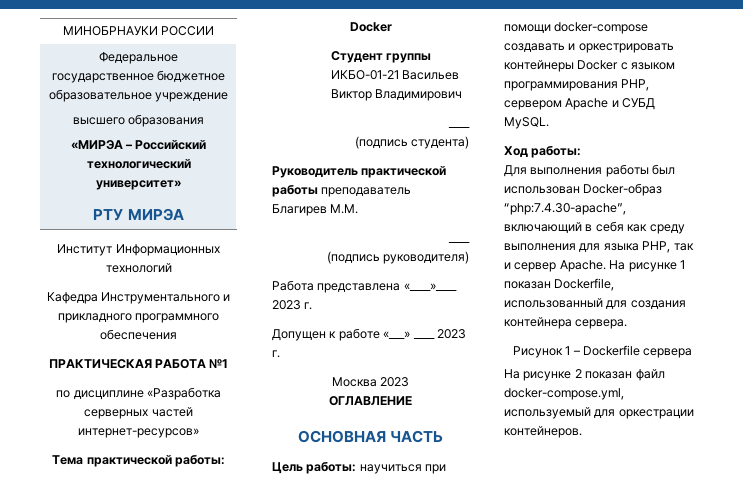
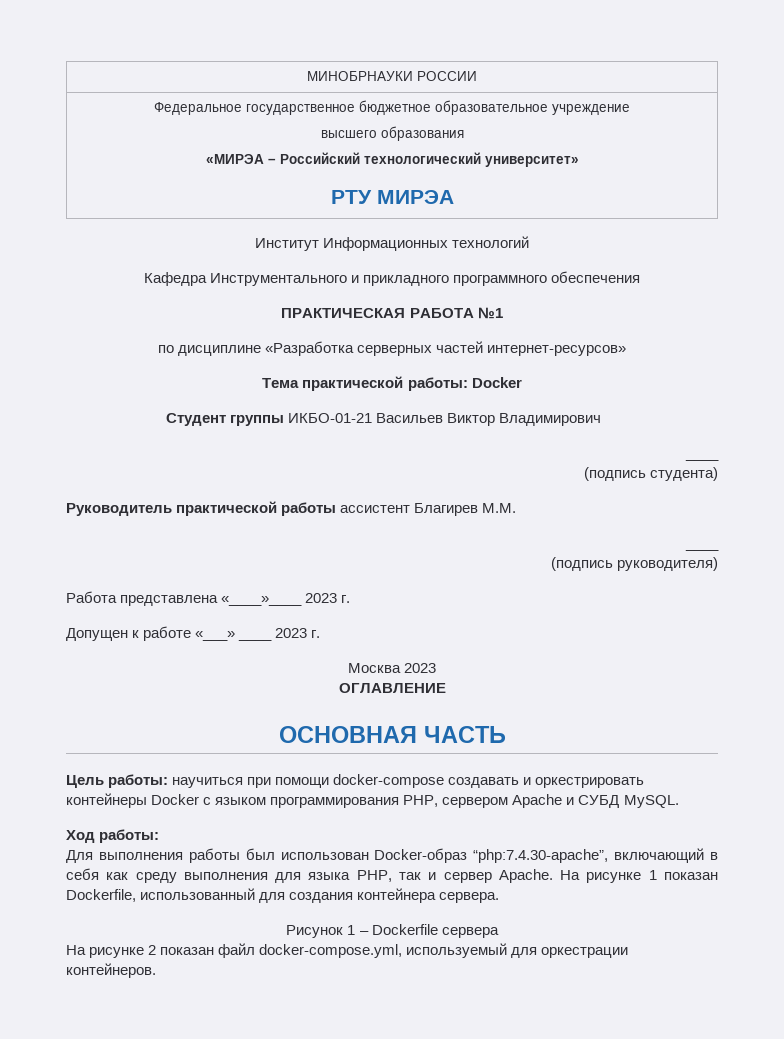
- Руководитель практической работы преподаватель Благирев М.М.
+ Руководитель практической работы ассистент Благирев М.М.

